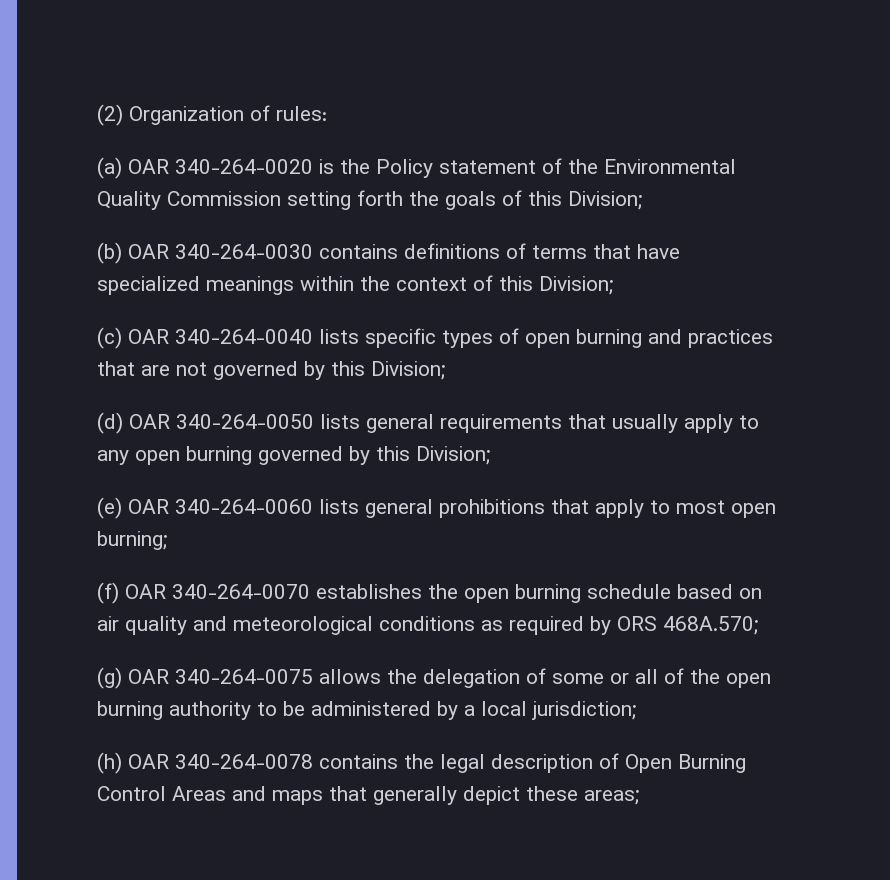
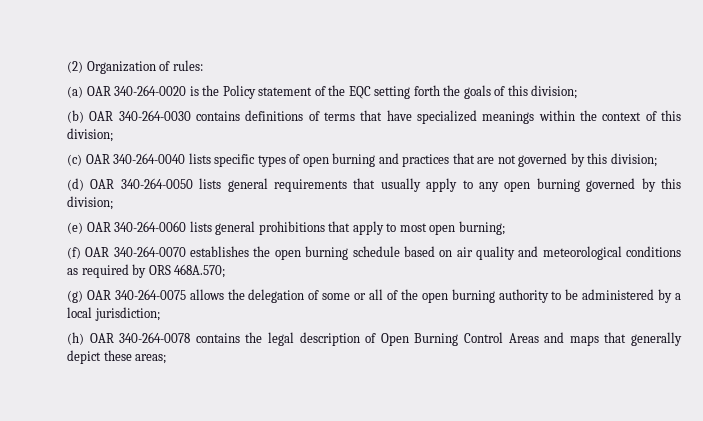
- (a) OAR 340-264-0020 is the Policy statement of the Environmental Quality Commission setting forth the goals of this Division;
+ (a) OAR 340-264-0020 is the Policy statement of the EQC setting forth the goals of this division;
- (b) OAR 340-264-0030 contains definitions of terms that have specialized meanings within the context of this Division;
+ (b) OAR 340-264-0030 contains definitions of terms that have specialized meanings within the context of this division;
- (c) OAR 340-264-0040 lists specific types of open burning and practices that are not governed by this Division;
+ (c) OAR 340-264-0040 lists specific types of open burning and practices that are not governed by this division;
- (d) OAR 340-264-0050 lists general requirements that usually apply to any open burning governed by this Division;
+ (d) OAR 340-264-0050 lists general requirements that usually apply to any open burning governed by this division;

